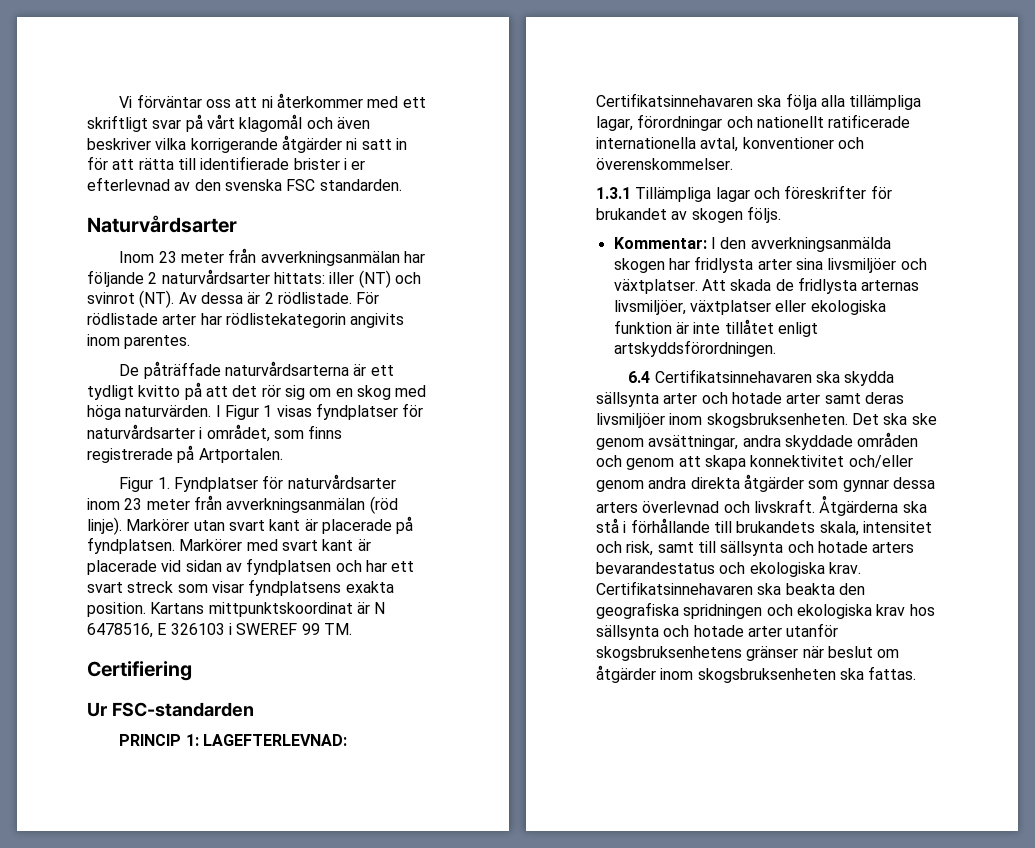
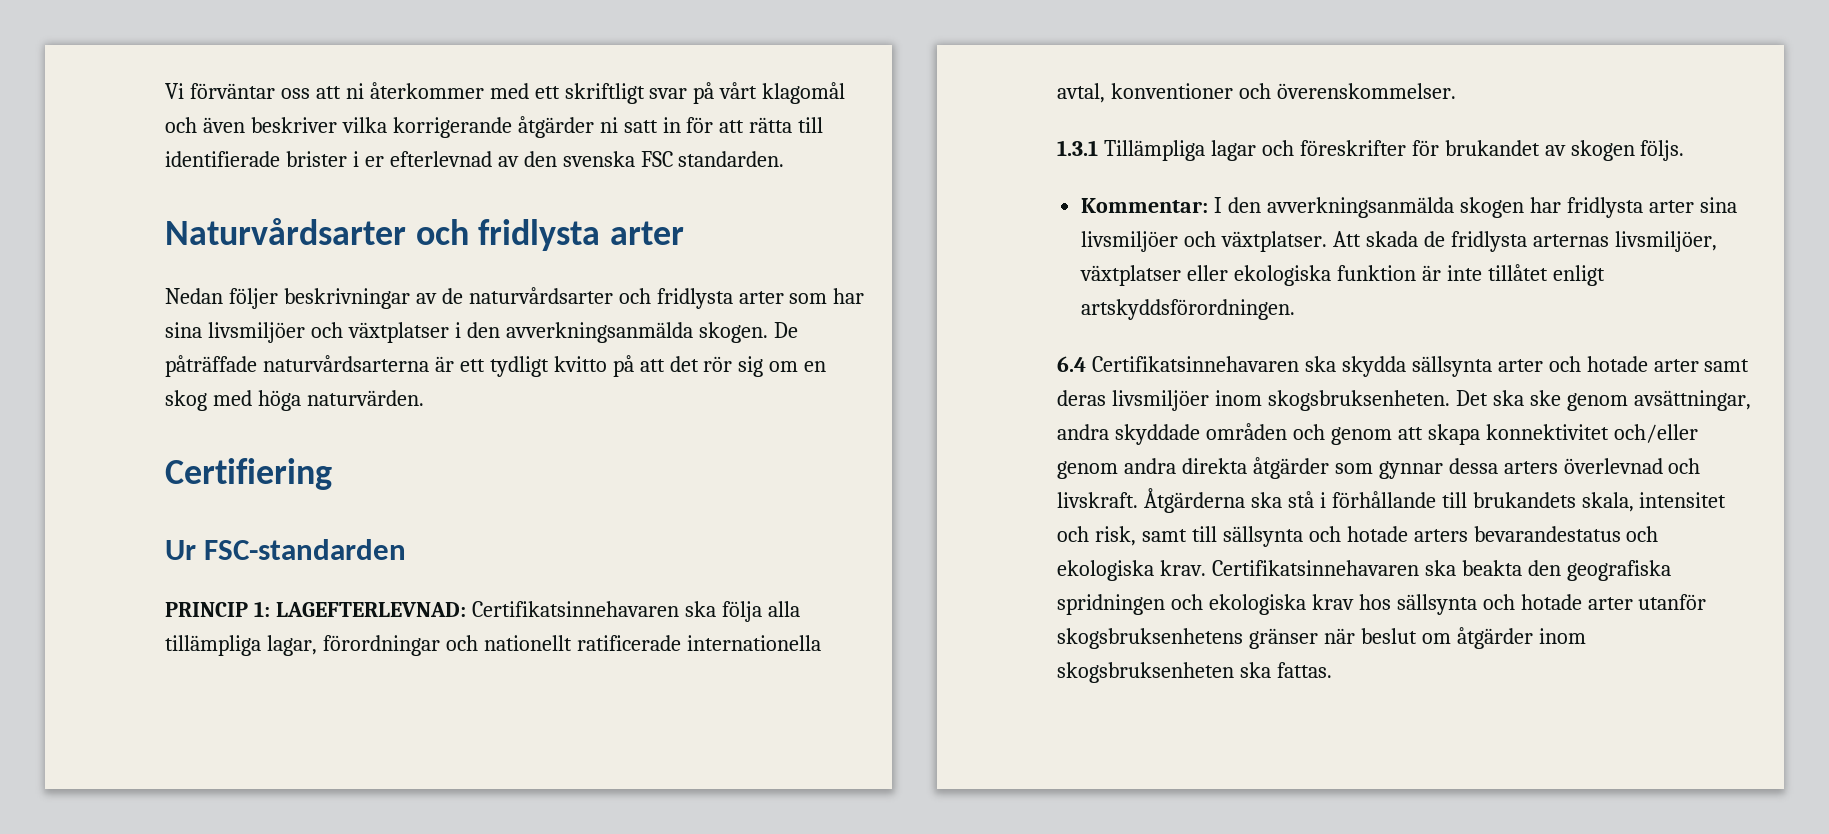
- Naturvårdsarter
- Inom 23 meter från avverkningsanmälan har följande 2 naturvårdsarter hittats: iller (NT) och svinrot (NT). Av dessa är 2 rödlistade. För rödlistade arter har rödlistekategorin angivits inom parentes.
- De påträffade naturvårdsarterna är ett tydligt kvitto på att det rör sig om en skog med höga naturvärden. I Figur 1 visas fyndplatser för naturvårdsarter i området, som finns registrerade på Artportalen.
- Figur 1. Fyndplatser för naturvårdsarter inom 23 meter från avverkningsanmälan (röd linje). Markörer utan svart kant är placerade på fyndplatsen. Markörer med svart kant är placerade vid sidan av fyndplatsen och har ett svart streck som visar fyndplatsens exakta position. Kartans mittpunktskoordinat är N 6478516, E 326103 i SWEREF 99 TM.
+ Naturvårdsarter och fridlysta arter
+ Nedan följer beskrivningar av de naturvårdsarter och fridlysta arter som har sina livsmiljöer och växtplatser i den avverkningsanmälda skogen. De påträffade naturvårdsarterna är ett tydligt kvitto på att det rör sig om en skog med höga naturvärden.

